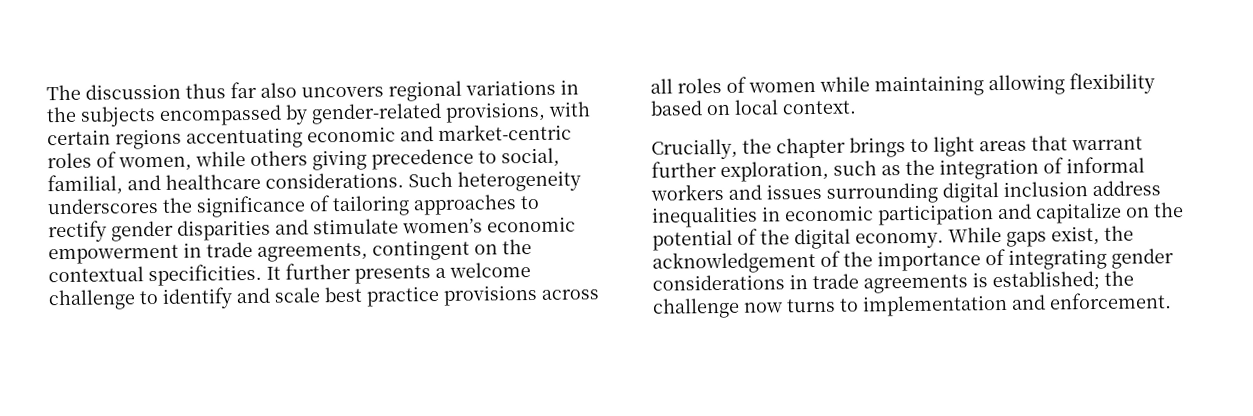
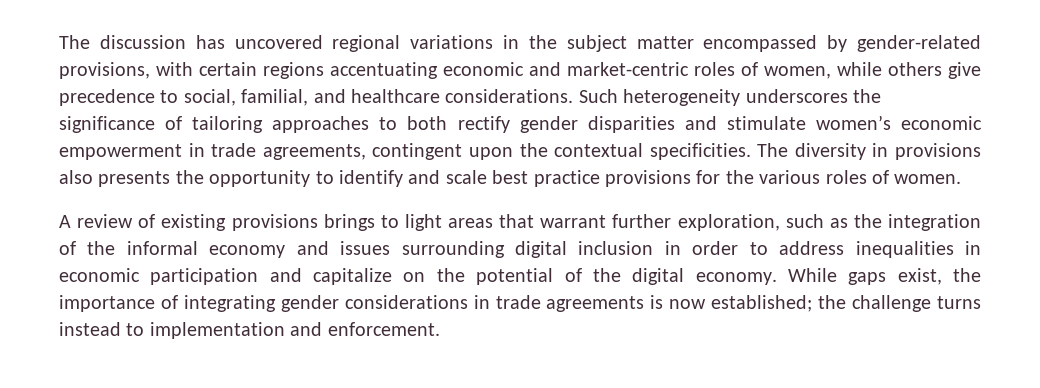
- The discussion thus far also uncovers regional variations in the subjects encompassed by gender-related provisions, with certain regions accentuating economic and market-centric roles of women, while others giving precedence to social, familial, and healthcare considerations.
+ The discussion has uncovered regional variations in the subject matter encompassed by gender-related provisions, with certain regions accentuating economic and market-centric roles of women, while others give precedence to social, familial, and healthcare considerations.
- Such heterogeneity underscores the significance of tailoring approaches to rectify gender disparities and stimulate women’s economic empowerment in trade agreements, contingent on the contextual specificities.
+ Such heterogeneity underscores the significance of tailoring approaches to both rectify gender disparities and stimulate women’s economic empowerment in trade agreements, contingent upon the contextual specificities.
- It further presents a welcome challenge to identify and scale best practice provisions across all roles of women while maintaining allowing flexibility based on local context.
- Crucially, the chapter brings to light areas that warrant further exploration, such as the integration of informal workers and issues surrounding digital inclusion address inequalities in economic participation and capitalize on the potential of the digital economy.
+ The diversity in provisions also presents the opportunity to identify and scale best practice provisions for the various roles of women.
+ A review of existing provisions brings to light areas that warrant further exploration, such as the integration of the informal economy and issues surrounding digital inclusion in order to address inequalities in economic participation and capitalize on the potential of the digital economy.
- While gaps exist, the acknowledgement of the importance of integrating gender considerations in trade agreements is established; the challenge now turns to implementation and enforcement.
+ While gaps exist, the importance of integrating gender considerations in trade agreements is now established; the challenge turns instead to implementation and enforcement.

